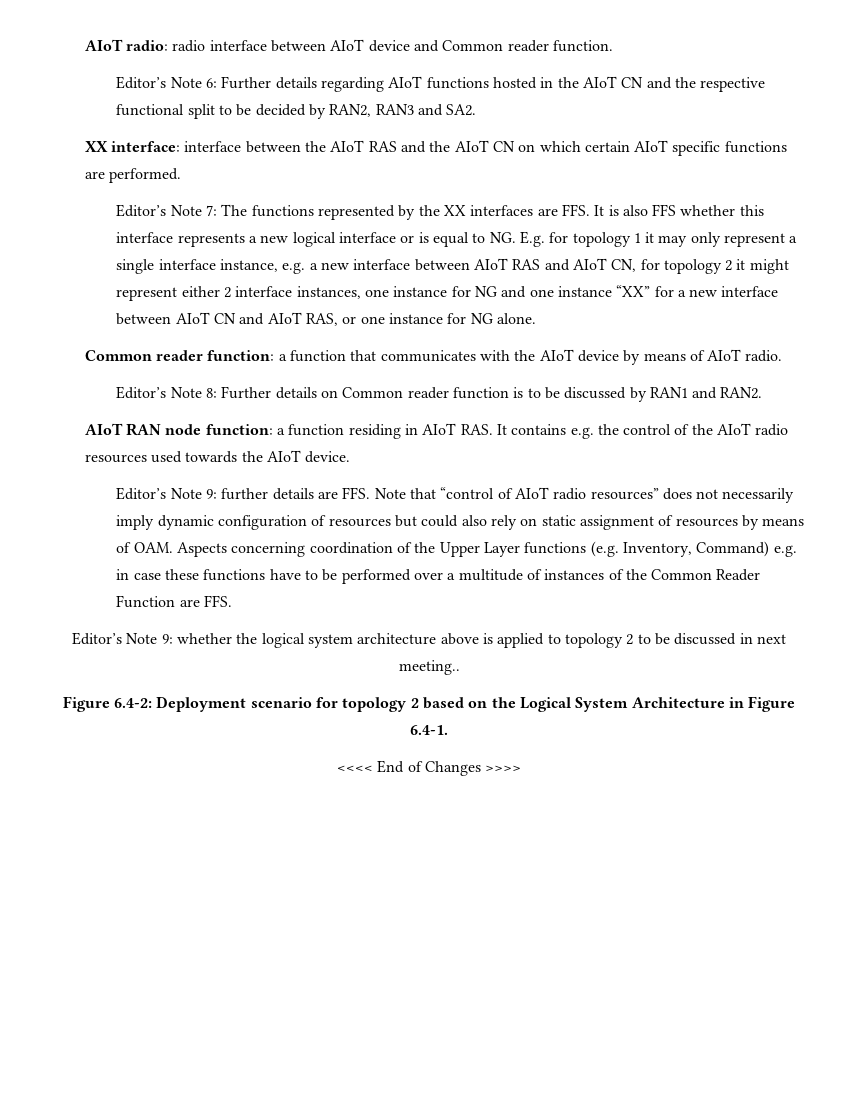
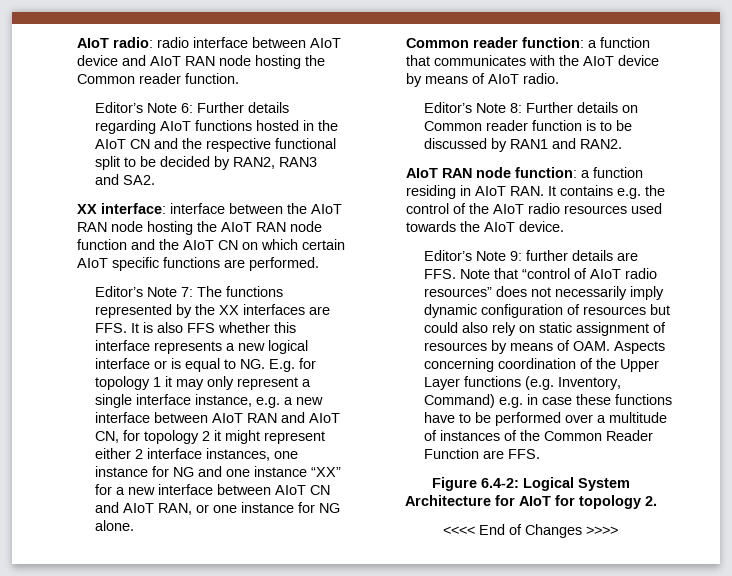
- AIoT radio: radio interface between AIoT device and Common reader function.
+ AIoT radio: radio interface between AIoT device and AIoT RAN node hosting the Common reader function.
- XX interface: interface between the AIoT RAS and the AIoT CN on which certain AIoT specific functions are performed.
+ XX interface: interface between the AIoT RAN node hosting the AIoT RAN node function and the AIoT CN on which certain AIoT specific functions are performed.
- The functions represented by the XX interfaces are FFS. It is also FFS whether this interface represents a new logical interface or is equal to NG. E.g. for topology 1 it may only represent a single interface instance, e.g. a new interface between AIoT RAS and AIoT CN, for topology 2 it might represent either 2 interface instances, one instance for NG and one instance “XX” for a new interface between AIoT CN and AIoT RAS, or one instance for NG alone.
+ The functions represented by the XX interfaces are FFS. It is also FFS whether this interface represents a new logical interface or is equal to NG. E.g. for topology 1 it may only represent a single interface instance, e.g. a new interface between AIoT RAN and AIoT CN, for topology 2 it might represent either 2 interface instances, one instance for NG and one instance “XX” for a new interface between AIoT CN and AIoT RAN, or one instance for NG alone.
- AIoT RAN node function: a function residing in AIoT RAS. It contains e.g. the control of the AIoT radio resources used towards the AIoT device.
+ AIoT RAN node function: a function residing in AIoT RAN. It contains e.g. the control of the AIoT radio resources used towards the AIoT device.
- Editor’s Note 9: whether the logical system architecture above is applied to topology 2 to be discussed in next meeting..
- Figure 6.4-2: Deployment scenario for topology 2 based on the Logical System Architecture in Figure 6.4-1.
+ Figure 6.4-2: Logical System Architecture for AIoT for topology 2.

